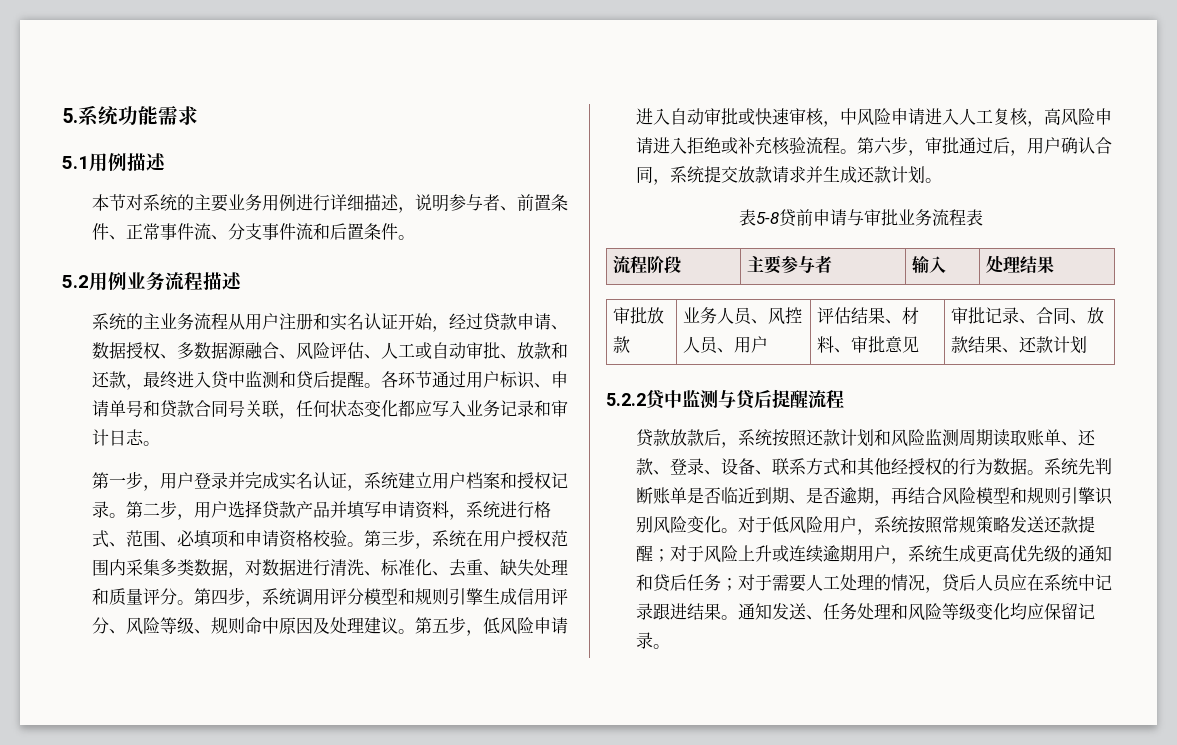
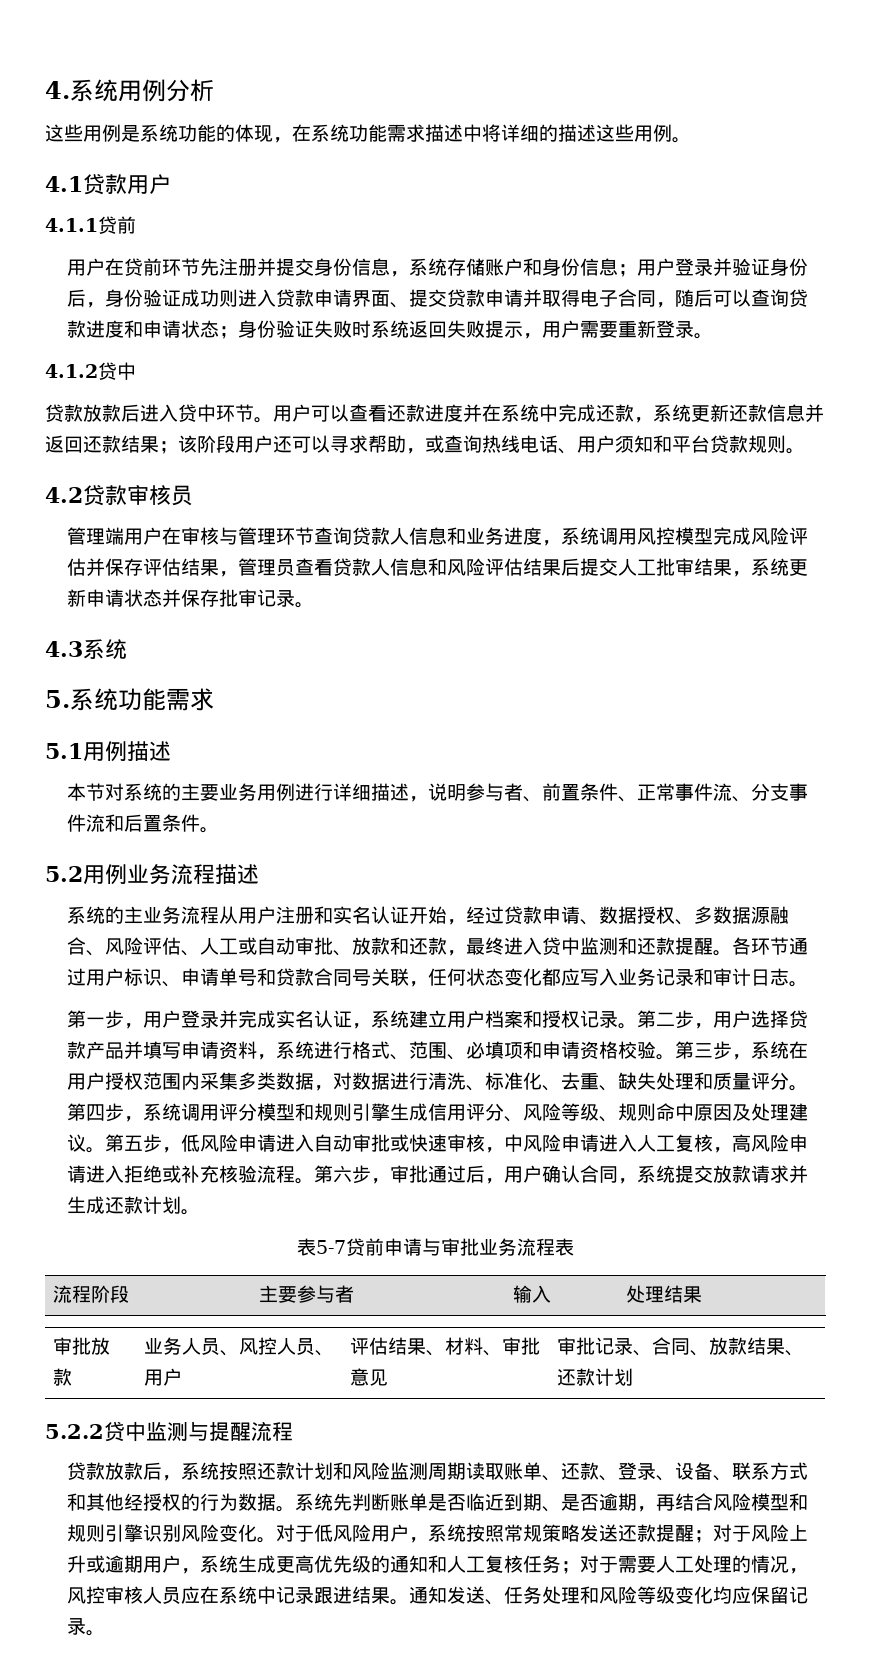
+ 4.系统用例分析
+ 这些用例是系统功能的体现，在系统功能需求描述中将详细的描述这些用例。
+ 4.1贷款用户
+ 4.1.1贷前
+ 用户在贷前环节先注册并提交身份信息，系统存储账户和身份信息；用户登录并验证身份后，身份验证成功则进入贷款申请界面、提交贷款申请并取得电子合同，随后可以查询贷款进度和申请状态；身份验证失败时系统返回失败提示，用户需要重新登录。
+ 4.1.2贷中
+ 贷款放款后进入贷中环节。用户可以查看还款进度并在系统中完成还款，系统更新还款信息并返回还款结果；该阶段用户还可以寻求帮助，或查询热线电话、用户须知和平台贷款规则。
+ 4.2贷款审核员
+ 管理端用户在审核与管理环节查询贷款人信息和业务进度，系统调用风控模型完成风险评估并保存评估结果，管理员查看贷款人信息和风险评估结果后提交人工批审结果，系统更新申请状态并保存批审记录。
+ 4.3系统
- 系统的主业务流程从用户注册和实名认证开始，经过贷款申请、数据授权、多数据源融合、风险评估、人工或自动审批、放款和还款，最终进入贷中监测和贷后提醒。
+ 系统的主业务流程从用户注册和实名认证开始，经过贷款申请、数据授权、多数据源融合、风险评估、人工或自动审批、放款和还款，最终进入贷中监测和还款提醒。
- 表5-8贷前申请与审批业务流程表
+ 表5-7贷前申请与审批业务流程表
- 5.2.2贷中监测与贷后提醒流程
+ 5.2.2贷中监测与提醒流程
- 对于低风险用户，系统按照常规策略发送还款提醒；对于风险上升或连续逾期用户，系统生成更高优先级的通知和贷后任务；对于需要人工处理的情况，贷后人员应在系统中记录跟进结果。
+ 对于低风险用户，系统按照常规策略发送还款提醒；对于风险上升或逾期用户，系统生成更高优先级的通知和人工复核任务；对于需要人工处理的情况，风控审核人员应在系统中记录跟进结果。

